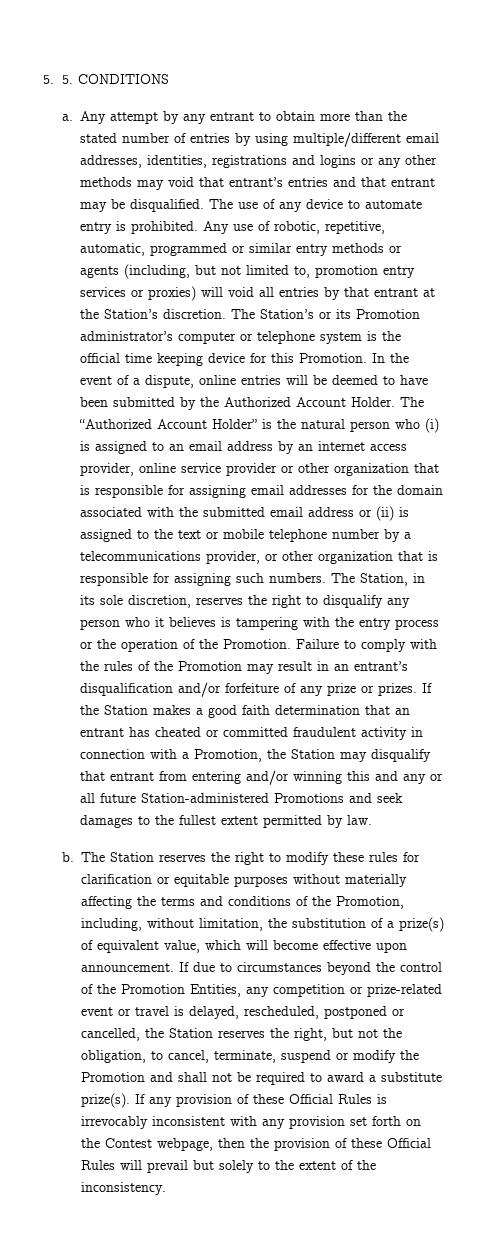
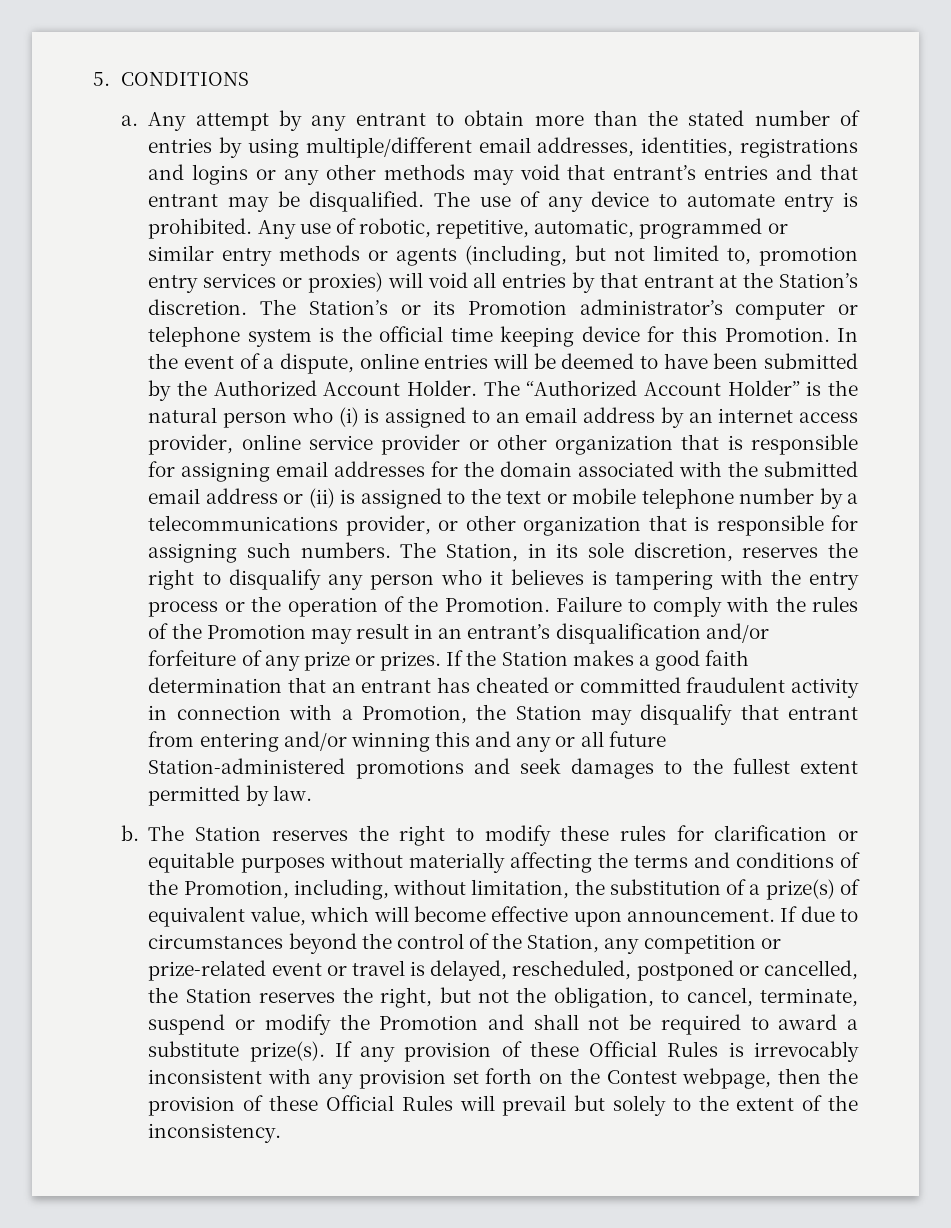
- 5. 5. CONDITIONS
+ 5. CONDITIONS
- If the Station makes a good faith determination that an entrant has cheated or committed fraudulent activity in connection with a Promotion, the Station may disqualify that entrant from entering and/or winning this and any or all future Station-administered Promotions and seek damages to the fullest extent permitted by law.
+ If the Station makes a good faith determination that an entrant has cheated or committed fraudulent activity in connection with a Promotion, the Station may disqualify that entrant from entering and/or winning this and any or all future Station-administered promotions and seek damages to the fullest extent permitted by law.
- If due to circumstances beyond the control of the Promotion Entities, any competition or prize-related event or travel is delayed, rescheduled, postponed or cancelled, the Station reserves the right, but not the obligation, to cancel, terminate, suspend or modify the Promotion and shall not be required to award a substitute prize(s).
+ If due to circumstances beyond the control of the Station, any competition or prize-related event or travel is delayed, rescheduled, postponed or cancelled, the Station reserves the right, but not the obligation, to cancel, terminate, suspend or modify the Promotion and shall not be required to award a substitute prize(s).

